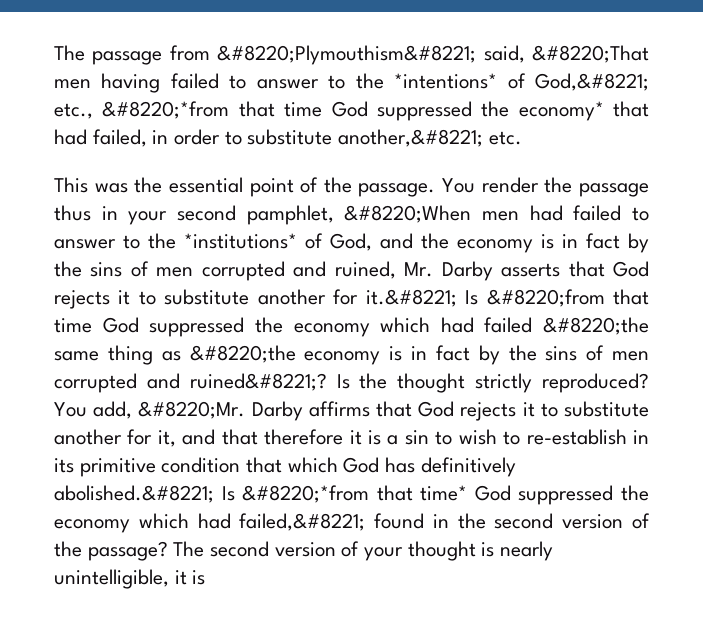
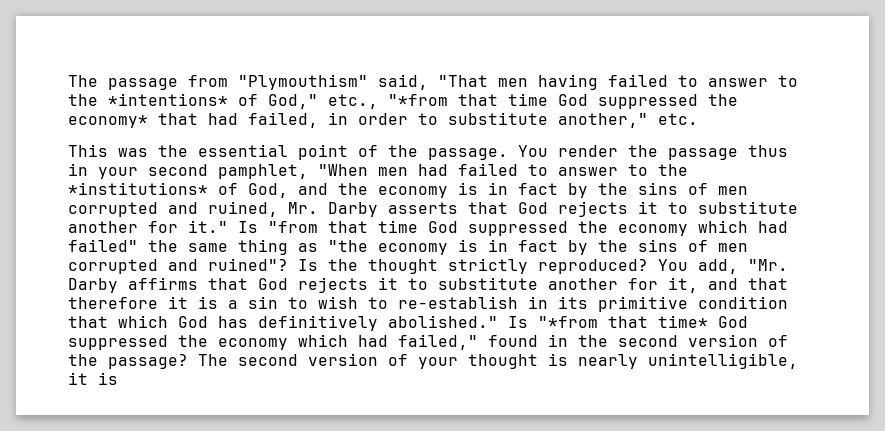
- The passage from &#8220;Plymouthism&#8221; said, &#8220;That men having failed to answer to the *intentions* of God,&#8221; etc., &#8220;*from that time God suppressed the economy* that had failed, in order to substitute another,&#8221; etc.
+ The passage from "Plymouthism" said, "That men having failed to answer to the *intentions* of God," etc., "*from that time God suppressed the economy* that had failed, in order to substitute another," etc.
- You render the passage thus in your second pamphlet, &#8220;When men had failed to answer to the *institutions* of God, and the economy is in fact by the sins of men corrupted and ruined, Mr. Darby asserts that God rejects it to substitute another for it.&#8221; Is &#8220;from that time God suppressed the economy which had failed &#8220;the same thing as &#8220;the economy is in fact by the sins of men corrupted and ruined&#8221;?
+ You render the passage thus in your second pamphlet, "When men had failed to answer to the *institutions* of God, and the economy is in fact by the sins of men corrupted and ruined, Mr. Darby asserts that God rejects it to substitute another for it." Is "from that time God suppressed the economy which had failed" the same thing as "the economy is in fact by the sins of men corrupted and ruined"?
- You add, &#8220;Mr. Darby affirms that God rejects it to substitute another for it, and that therefore it is a sin to wish to re-establish in its primitive condition that which God has definitively abolished.&#8221; Is &#8220;*from that time* God suppressed the economy which had failed,&#8221; found in the second version of the passage?
+ You add, "Mr. Darby affirms that God rejects it to substitute another for it, and that therefore it is a sin to wish to re-establish in its primitive condition that which God has definitively abolished." Is "*from that time* God suppressed the economy which had failed," found in the second version of the passage?

